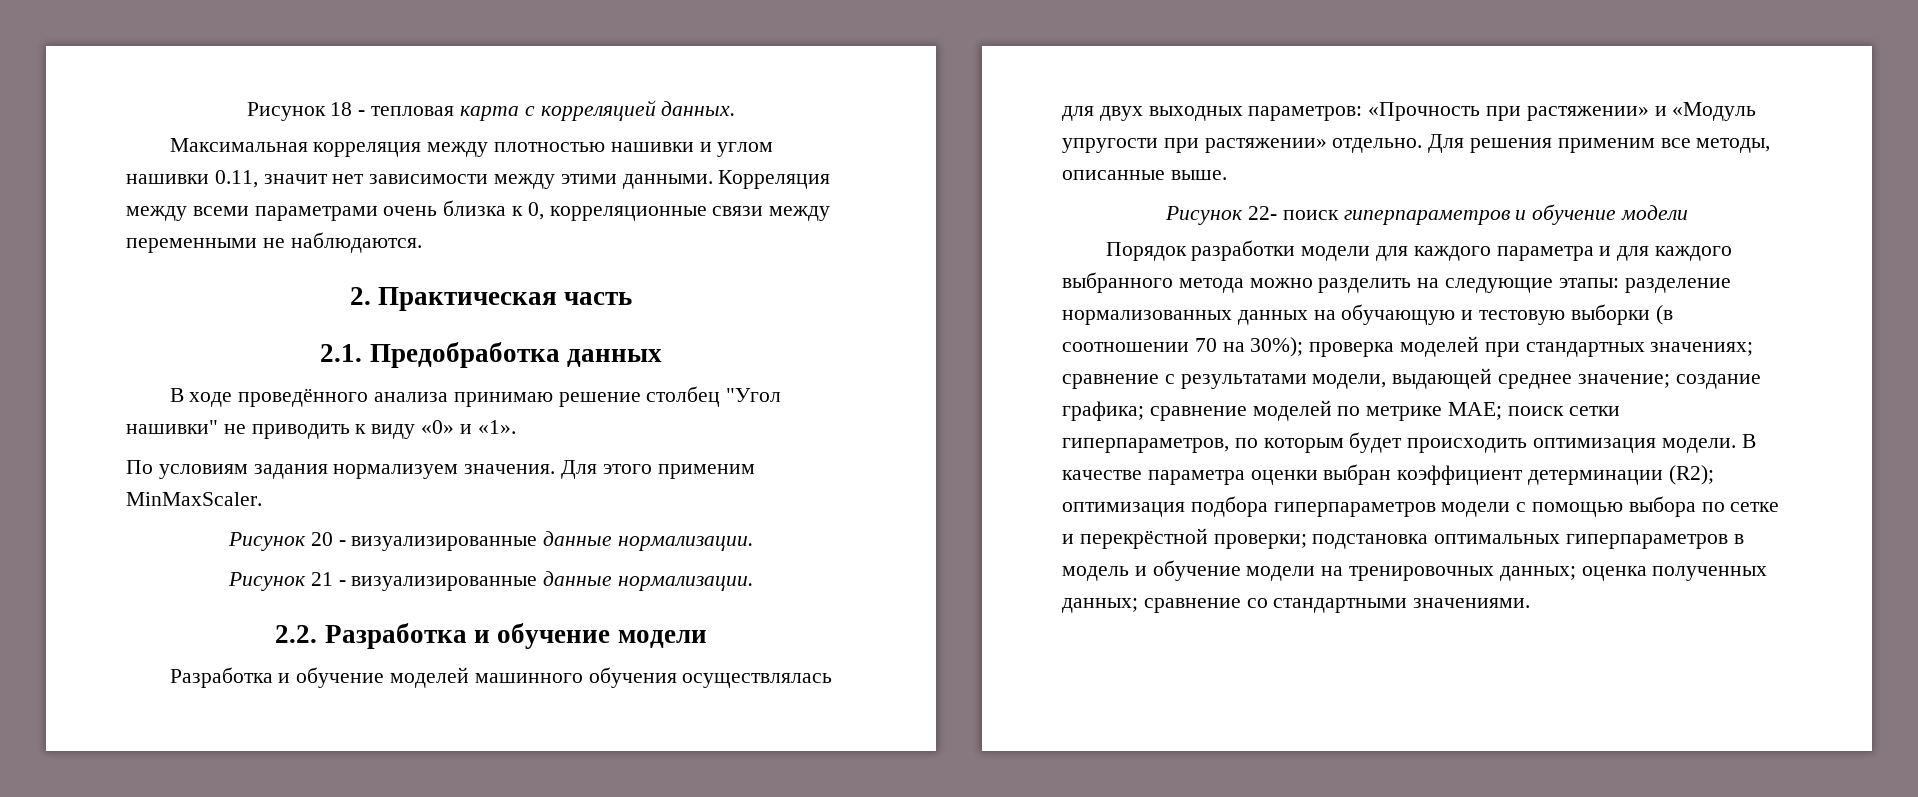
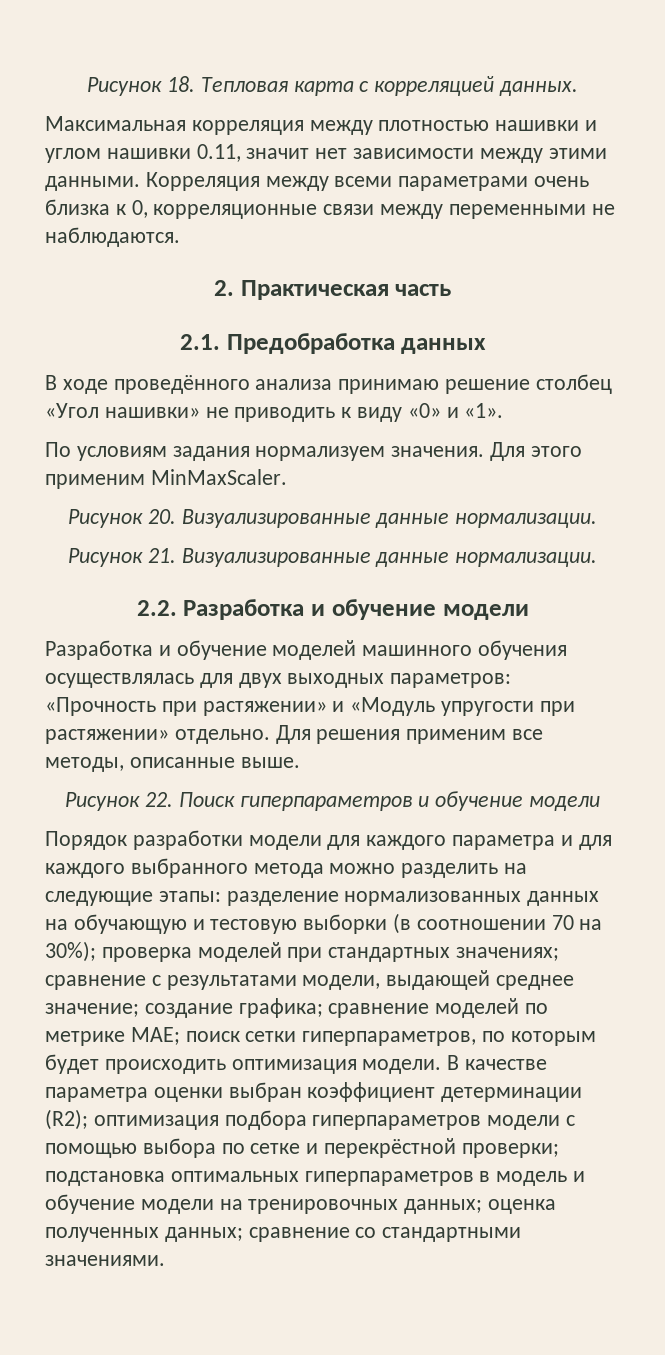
- Рисунок 18 - тепловая карта с корреляцией данных.
+ Рисунок 18. Тепловая карта с корреляцией данных.
- В ходе проведённого анализа принимаю решение столбец "Угол нашивки" не приводить к виду «0» и «1».
+ В ходе проведённого анализа принимаю решение столбец «Угол нашивки» не приводить к виду «0» и «1».
- Рисунок 20 - визуализированные данные нормализации.
+ Рисунок 20. Визуализированные данные нормализации.
- Рисунок 21 - визуализированные данные нормализации.
+ Рисунок 21. Визуализированные данные нормализации.
- Рисунок 22- поиск гиперпараметров и обучение модели
+ Рисунок 22. Поиск гиперпараметров и обучение модели

